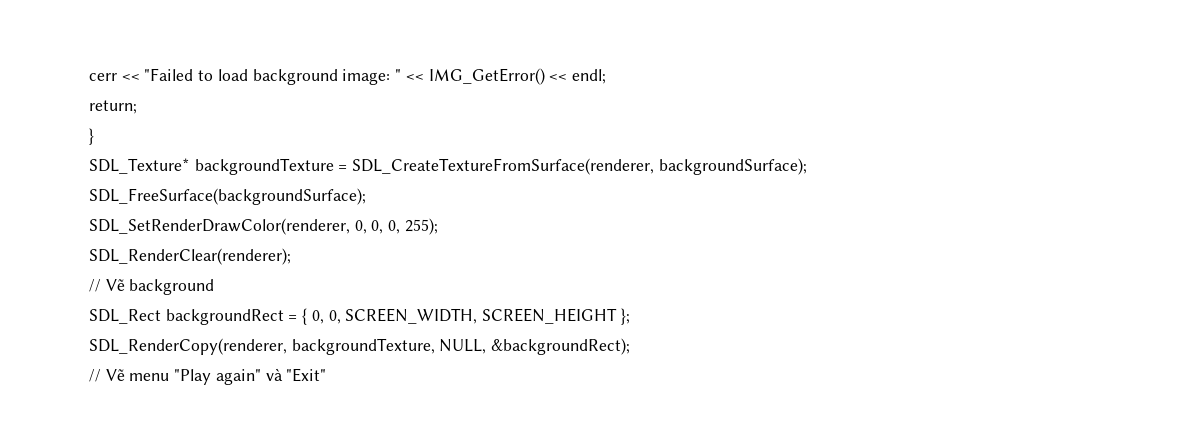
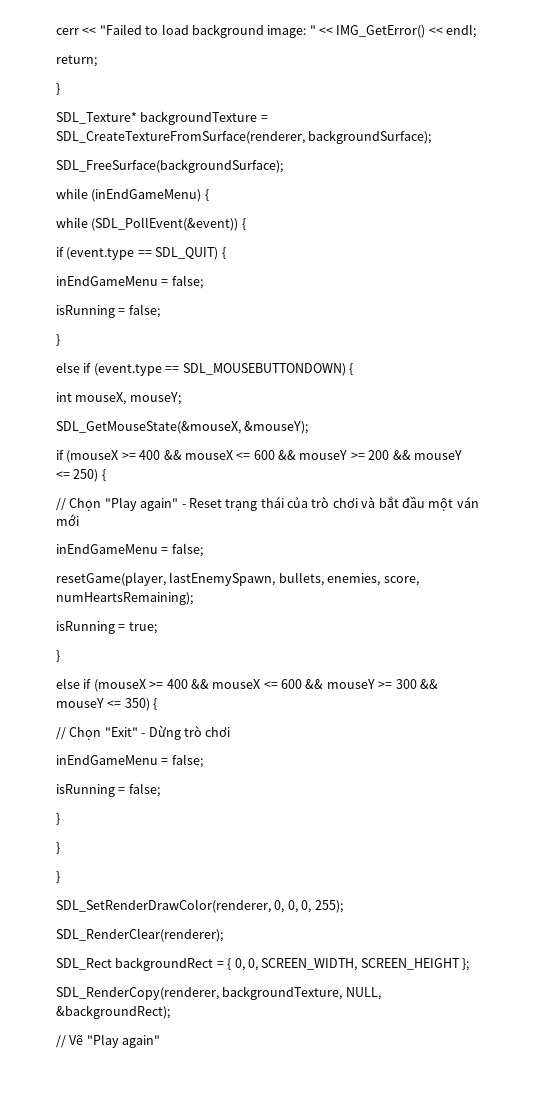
+ while (inEndGameMenu) {
+ while (SDL_PollEvent(&event)) {
+ if (event.type == SDL_QUIT) {
+ inEndGameMenu = false;
+ isRunning = false;
+ }
+ else if (event.type == SDL_MOUSEBUTTONDOWN) {
+ int mouseX, mouseY;
+ SDL_GetMouseState(&mouseX, &mouseY);
+ if (mouseX >= 400 && mouseX <= 600 && mouseY >= 200 && mouseY <= 250) {
+ // Chọn "Play again" - Reset trạng thái của trò chơi và bắt đầu một ván mới
+ inEndGameMenu = false;
+ resetGame(player, lastEnemySpawn, bullets, enemies, score, numHeartsRemaining);
+ isRunning = true;
+ }
+ else if (mouseX >= 400 && mouseX <= 600 && mouseY >= 300 && mouseY <= 350) {
+ // Chọn "Exit" - Dừng trò chơi
+ inEndGameMenu = false;
+ isRunning = false;
+ }
+ }
+ }
- // Vẽ background
- // Vẽ menu "Play again" và "Exit"
+ // Vẽ "Play again"

